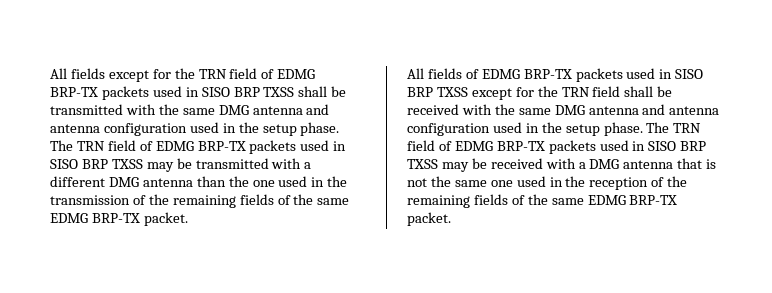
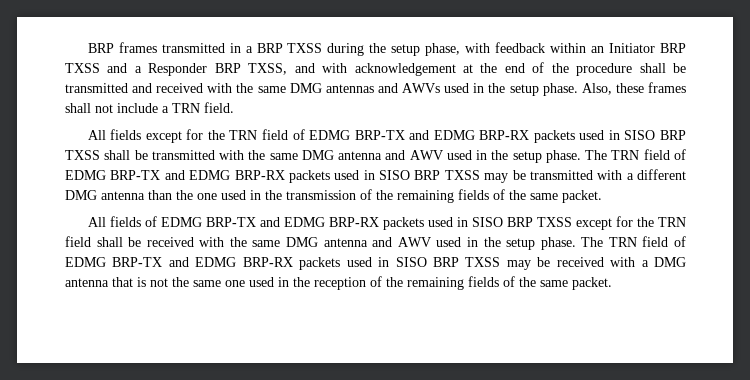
+ BRP frames transmitted in a BRP TXSS during the setup phase, with feedback within an Initiator BRP TXSS and a Responder BRP TXSS, and with acknowledgement at the end of the procedure shall be transmitted and received with the same DMG antennas and AWVs used in the setup phase. Also, these frames shall not include a TRN field.
- All fields except for the TRN field of EDMG BRP-TX packets used in SISO BRP TXSS shall be transmitted with the same DMG antenna and antenna configuration used in the setup phase.
+ All fields except for the TRN field of EDMG BRP-TX and EDMG BRP-RX packets used in SISO BRP TXSS shall be transmitted with the same DMG antenna and AWV used in the setup phase.
- The TRN field of EDMG BRP-TX packets used in SISO BRP TXSS may be transmitted with a different DMG antenna than the one used in the transmission of the remaining fields of the same EDMG BRP-TX packet.
+ The TRN field of EDMG BRP-TX and EDMG BRP-RX packets used in SISO BRP TXSS may be transmitted with a different DMG antenna than the one used in the transmission of the remaining fields of the same packet.
- All fields of EDMG BRP-TX packets used in SISO BRP TXSS except for the TRN field shall be received with the same DMG antenna and antenna configuration used in the setup phase.
+ All fields of EDMG BRP-TX and EDMG BRP-RX packets used in SISO BRP TXSS except for the TRN field shall be received with the same DMG antenna and AWV used in the setup phase.
- The TRN field of EDMG BRP-TX packets used in SISO BRP TXSS may be received with a DMG antenna that is not the same one used in the reception of the remaining fields of the same EDMG BRP-TX packet.
+ The TRN field of EDMG BRP-TX and EDMG BRP-RX packets used in SISO BRP TXSS may be received with a DMG antenna that is not the same one used in the reception of the remaining fields of the same packet.

